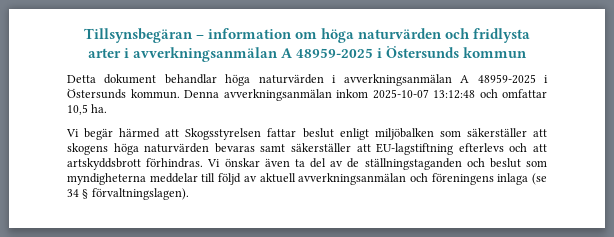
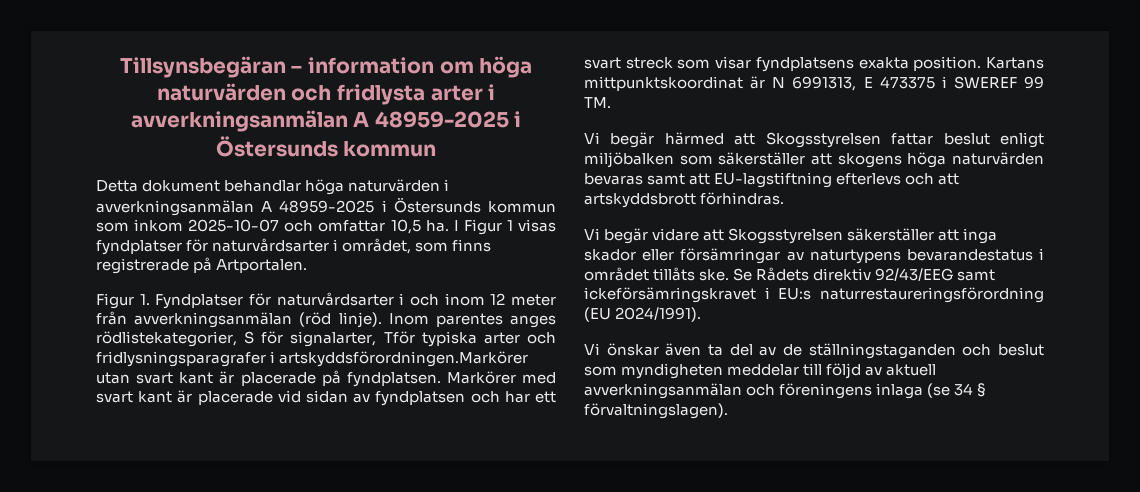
- Detta dokument behandlar höga naturvärden i avverkningsanmälan A 48959-2025 i Östersunds kommun. Denna avverkningsanmälan inkom 2025-10-07 13:12:48 och omfattar 10,5 ha.
+ Detta dokument behandlar höga naturvärden i avverkningsanmälan A 48959-2025 i Östersunds kommun som inkom 2025-10-07 och omfattar 10,5 ha. I Figur 1 visas fyndplatser för naturvårdsarter i området, som finns registrerade på Artportalen.
+ Figur 1. Fyndplatser för naturvårdsarter i och inom 12 meter från avverkningsanmälan (röd linje). Inom parentes anges rödlistekategorier, S för signalarter, Tför typiska arter och fridlysningsparagrafer i artskyddsförordningen.Markörer utan svart kant är placerade på fyndplatsen. Markörer med svart kant är placerade vid sidan av fyndplatsen och har ett svart streck som visar fyndplatsens exakta position. Kartans mittpunktskoordinat är N 6991313, E 473375 i SWEREF 99 TM.
- Vi begär härmed att Skogsstyrelsen fattar beslut enligt miljöbalken som säkerställer att skogens höga naturvärden bevaras samt säkerställer att EU-lagstiftning efterlevs och att artskyddsbrott förhindras. Vi önskar även ta del av de ställningstaganden och beslut som myndigheterna meddelar till följd av aktuell avverkningsanmälan och föreningens inlaga (se 34 § förvaltningslagen).
+ Vi begär härmed att Skogsstyrelsen fattar beslut enligt miljöbalken som säkerställer att skogens höga naturvärden bevaras samt att EU-lagstiftning efterlevs och att artskyddsbrott förhindras.
+ Vi begär vidare att Skogsstyrelsen säkerställer att inga skador eller försämringar av naturtypens bevarandestatus i området tillåts ske. Se Rådets direktiv 92/43/EEG samt ickeförsämringskravet i EU:s naturrestaureringsförordning (EU 2024/1991).
+ Vi önskar även ta del av de ställningstaganden och beslut som myndigheten meddelar till följd av aktuell avverkningsanmälan och föreningens inlaga (se 34 § förvaltningslagen).

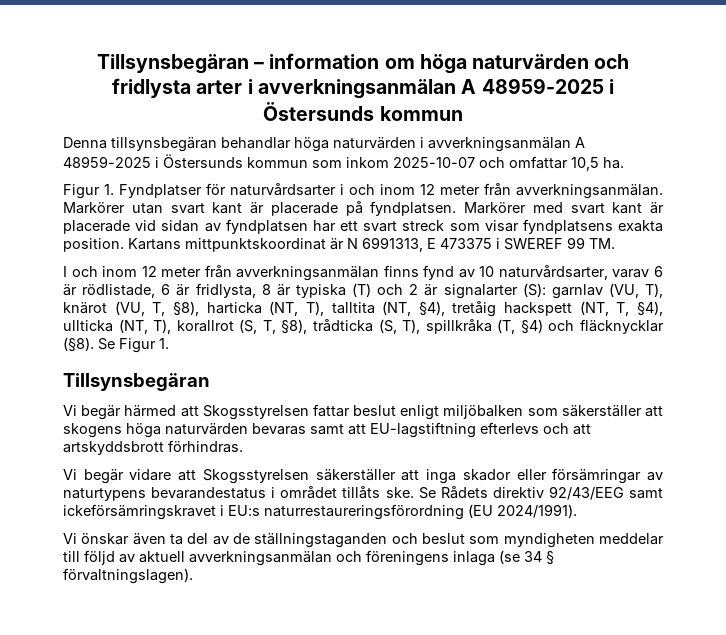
- Detta dokument behandlar höga naturvärden i avverkningsanmälan A 48959-2025 i Östersunds kommun som inkom 2025-10-07 och omfattar 10,5 ha. I Figur 1 visas fyndplatser för naturvårdsarter i området, som finns registrerade på Artportalen.
+ Denna tillsynsbegäran behandlar höga naturvärden i avverkningsanmälan A 48959-2025 i Östersunds kommun som inkom 2025-10-07 och omfattar 10,5 ha.
- Figur 1. Fyndplatser för naturvårdsarter i och inom 12 meter från avverkningsanmälan (röd linje). Inom parentes anges rödlistekategorier, S för signalarter, Tför typiska arter och fridlysningsparagrafer i artskyddsförordningen.Markörer utan svart kant är placerade på fyndplatsen.
+ Figur 1. Fyndplatser för naturvårdsarter i och inom 12 meter från avverkningsanmälan. Markörer utan svart kant är placerade på fyndplatsen.
- Markörer med svart kant är placerade vid sidan av fyndplatsen och har ett svart streck som visar fyndplatsens exakta position.
+ Markörer med svart kant är placerade vid sidan av fyndplatsen har ett svart streck som visar fyndplatsens exakta position.
+ I och inom 12 meter från avverkningsanmälan finns fynd av 10 naturvårdsarter, varav 6 är rödlistade, 6 är fridlysta, 8 är typiska (T) och 2 är signalarter (S): garnlav (VU, T), knärot (VU, T, §8), harticka (NT, T), talltita (NT, §4), tretåig hackspett (NT, T, §4), ullticka (NT, T), korallrot (S, T, §8), trådticka (S, T), spillkråka (T, §4) och fläcknycklar (§8). Se Figur 1.
+ Tillsynsbegäran

